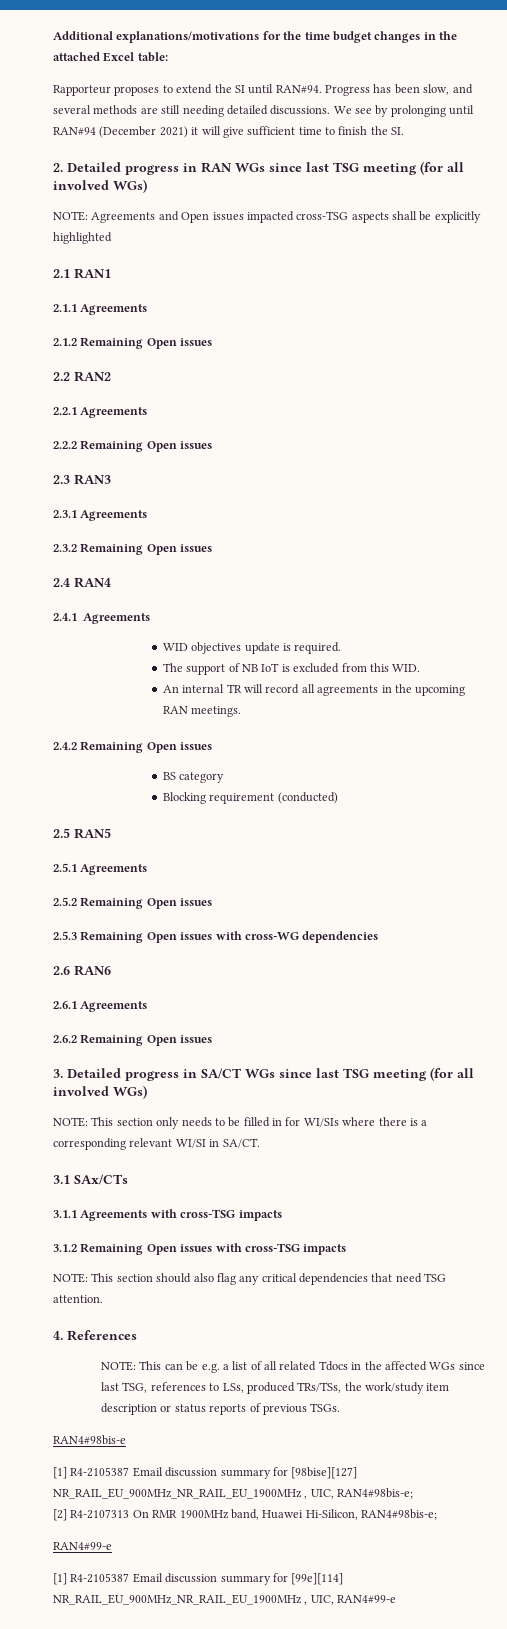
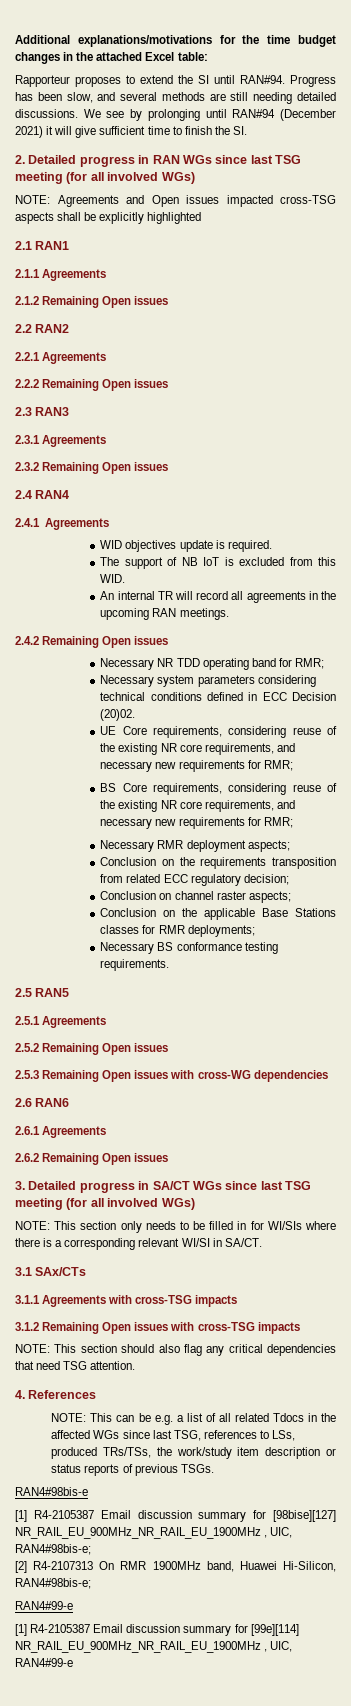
- BS category
- Blocking requirement (conducted)
+ Necessary NR TDD operating band for RMR;
+ Necessary system parameters considering technical conditions defined in ECC Decision (20)02.
+ UE Core requirements, considering reuse of the existing NR core requirements, and necessary new requirements for RMR;
+ BS Core requirements, considering reuse of the existing NR core requirements, and necessary new requirements for RMR;
+ Necessary RMR deployment aspects;
+ Conclusion on the requirements transposition from related ECC regulatory decision;
+ Conclusion on channel raster aspects;
+ Conclusion on the applicable Base Stations classes for RMR deployments;
+ Necessary BS conformance testing requirements.

